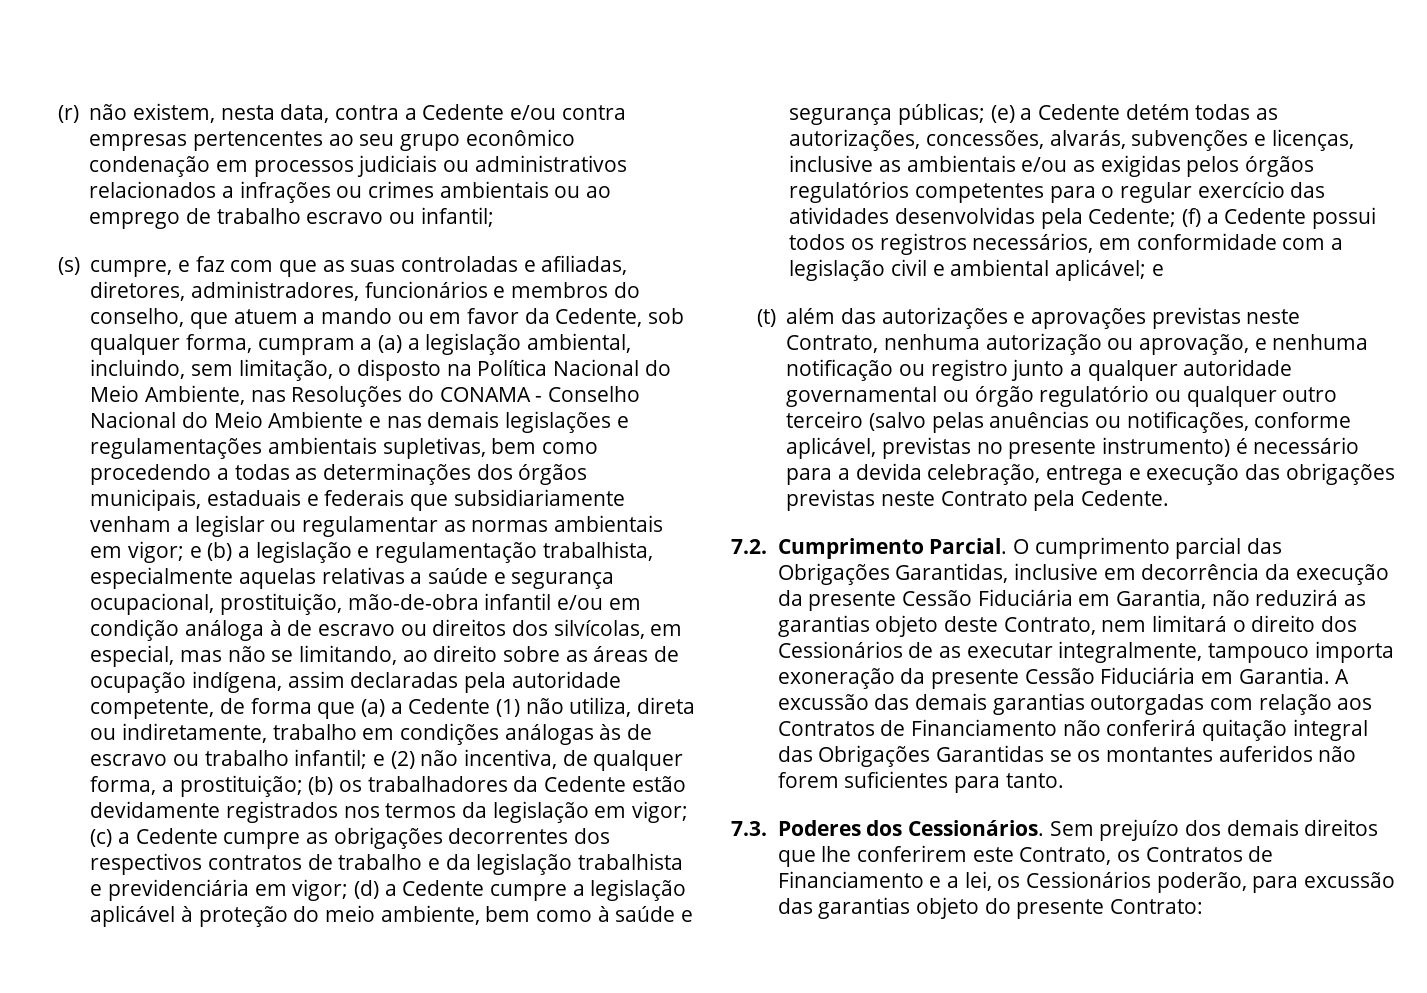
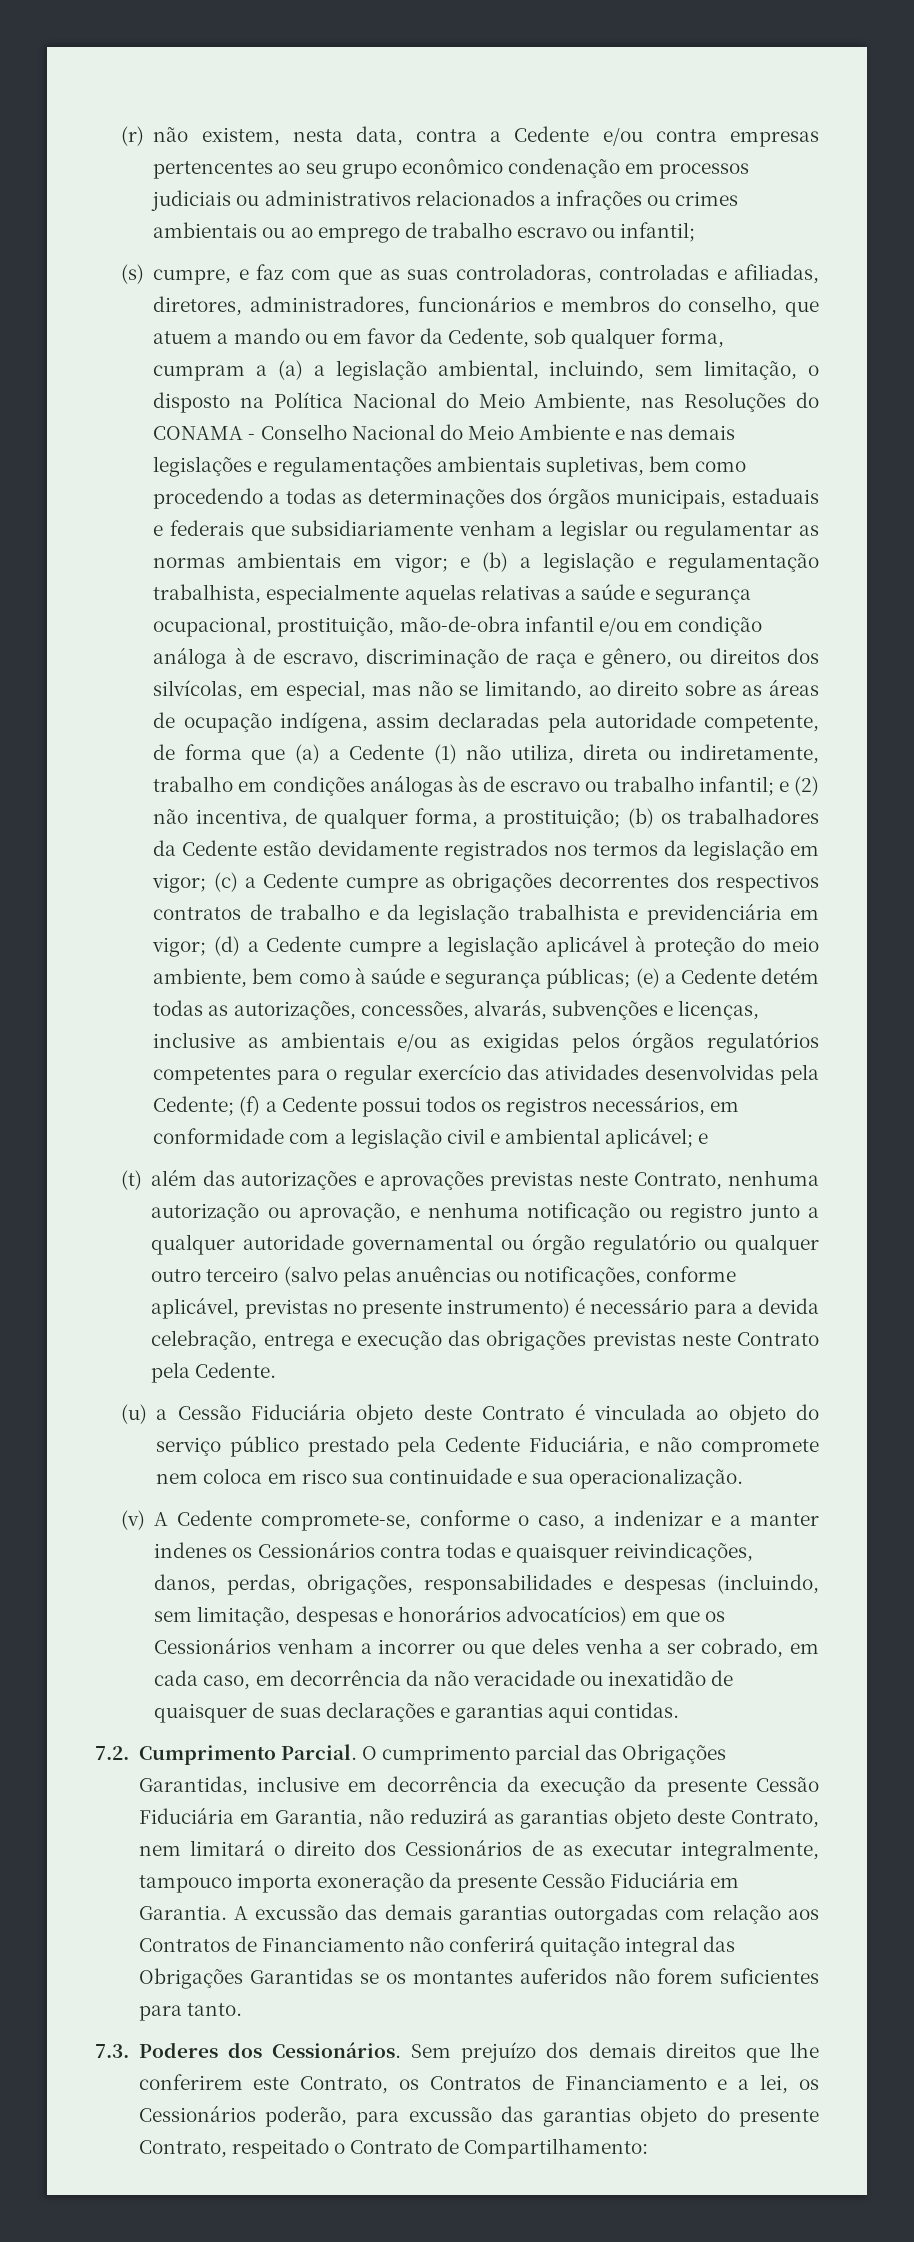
- (s) cumpre, e faz com que as suas controladas e afiliadas, diretores, administradores, funcionários e membros do conselho, que atuem a mando ou em favor da Cedente, sob qualquer forma, cumpram a (a) a legislação ambiental, incluindo, sem limitação, o disposto na Política Nacional do Meio Ambiente, nas Resoluções do CONAMA - Conselho Nacional do Meio Ambiente e nas demais legislações e regulamentações ambientais supletivas, bem como procedendo a todas as determinações dos órgãos municipais, estaduais e federais que subsidiariamente venham a legislar ou regulamentar as normas ambientais em vigor;
+ (s) cumpre, e faz com que as suas controladoras, controladas e afiliadas, diretores, administradores, funcionários e membros do conselho, que atuem a mando ou em favor da Cedente, sob qualquer forma, cumpram a (a) a legislação ambiental, incluindo, sem limitação, o disposto na Política Nacional do Meio Ambiente, nas Resoluções do CONAMA - Conselho Nacional do Meio Ambiente e nas demais legislações e regulamentações ambientais supletivas, bem como procedendo a todas as determinações dos órgãos municipais, estaduais e federais que subsidiariamente venham a legislar ou regulamentar as normas ambientais em vigor;
- e (b) a legislação e regulamentação trabalhista, especialmente aquelas relativas a saúde e segurança ocupacional, prostituição, mão-de-obra infantil e/ou em condição análoga à de escravo ou direitos dos silvícolas, em especial, mas não se limitando, ao direito sobre as áreas de ocupação indígena, assim declaradas pela autoridade competente, de forma que (a) a Cedente (1) não utiliza, direta ou indiretamente, trabalho em condições análogas às de escravo ou trabalho infantil;
+ e (b) a legislação e regulamentação trabalhista, especialmente aquelas relativas a saúde e segurança ocupacional, prostituição, mão-de-obra infantil e/ou em condição análoga à de escravo, discriminação de raça e gênero, ou direitos dos silvícolas, em especial, mas não se limitando, ao direito sobre as áreas de ocupação indígena, assim declaradas pela autoridade competente, de forma que (a) a Cedente (1) não utiliza, direta ou indiretamente, trabalho em condições análogas às de escravo ou trabalho infantil;
+ (u) a Cessão Fiduciária objeto deste Contrato é vinculada ao objeto do serviço público prestado pela Cedente Fiduciária, e não compromete nem coloca em risco sua continuidade e sua operacionalização.
+ (v) A Cedente compromete-se, conforme o caso, a indenizar e a manter indenes os Cessionários contra todas e quaisquer reivindicações, danos, perdas, obrigações, responsabilidades e despesas (incluindo, sem limitação, despesas e honorários advocatícios) em que os Cessionários venham a incorrer ou que deles venha a ser cobrado, em cada caso, em decorrência da não veracidade ou inexatidão de quaisquer de suas declarações e garantias aqui contidas.
- Sem prejuízo dos demais direitos que lhe conferirem este Contrato, os Contratos de Financiamento e a lei, os Cessionários poderão, para excussão das garantias objeto do presente Contrato:
+ Sem prejuízo dos demais direitos que lhe conferirem este Contrato, os Contratos de Financiamento e a lei, os Cessionários poderão, para excussão das garantias objeto do presente Contrato, respeitado o Contrato de Compartilhamento:

